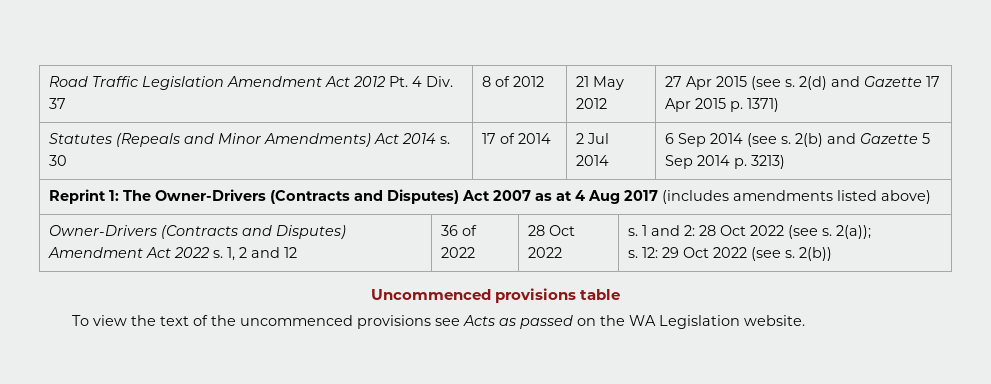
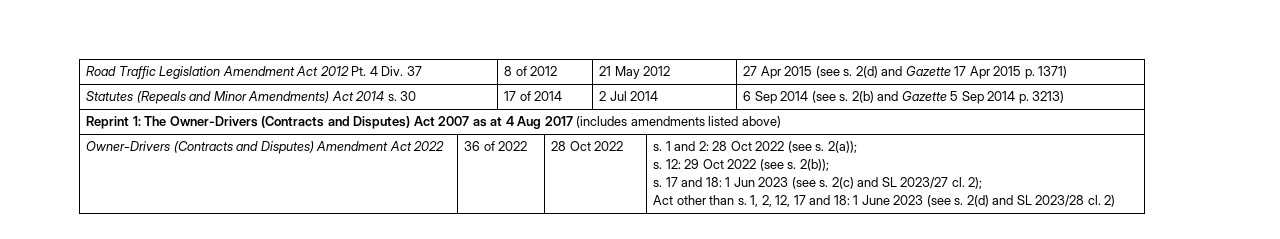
- Owner-Drivers (Contracts and Disputes) Amendment Act 2022 s. 1, 2 and 12
+ Owner-Drivers (Contracts and Disputes) Amendment Act 2022
- 2(b))
- Uncommenced provisions table
- To view the text of the uncommenced provisions see Acts as passed on the WA Legislation website.
+ 2(b));
+ s. 17 and 18: 1 Jun 2023 (see s. 2(c) and SL 2023/27 cl. 2);
+ Act other than s. 1, 2, 12, 17 and 18: 1 June 2023 (see s. 2(d) and SL 2023/28 cl. 2)

